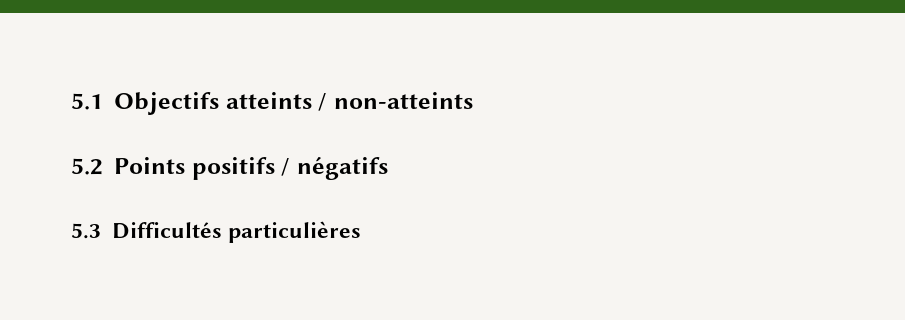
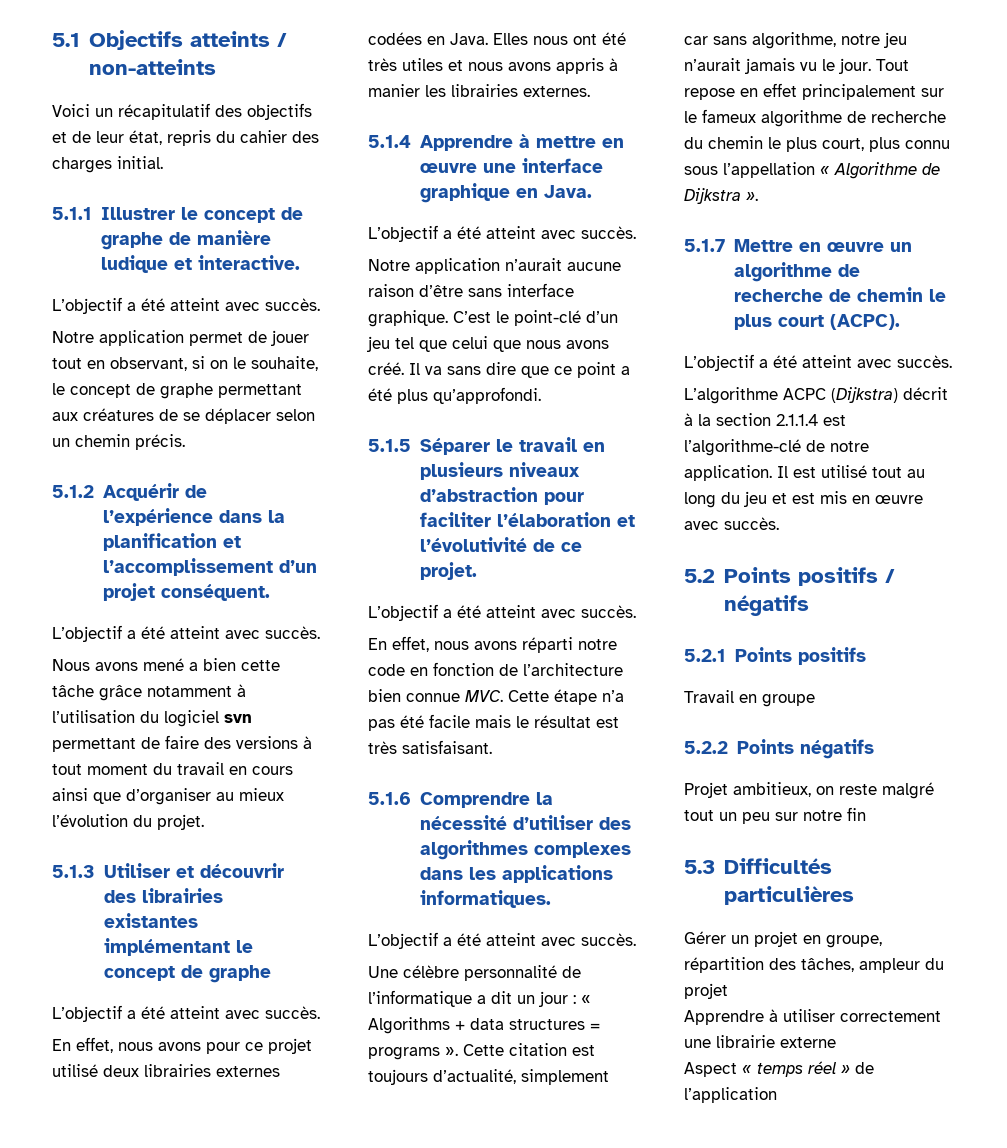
+ Voici un récapitulatif des objectifs et de leur état, repris du cahier des charges initial.
+ 5.1.1 Illustrer le concept de graphe de manière ludique et interactive.
+ L’objectif a été atteint avec succès.
+ Notre application permet de jouer tout en observant, si on le souhaite, le concept de graphe permettant aux créatures de se déplacer selon un chemin précis.
+ 5.1.2 Acquérir de l’expérience dans la planification et l’accomplissement d’un projet conséquent.
+ L’objectif a été atteint avec succès.
+ Nous avons mené a bien cette tâche grâce notamment à l’utilisation du logiciel svn permettant de faire des versions à tout moment du travail en cours ainsi que d’organiser au mieux l’évolution du projet.
+ 5.1.3 Utiliser et découvrir des librairies existantes implémentant le concept de graphe
+ L’objectif a été atteint avec succès.
+ En effet, nous avons pour ce projet utilisé deux librairies externes codées en Java. Elles nous ont été très utiles et nous avons appris à manier les librairies externes.
+ 5.1.4 Apprendre à mettre en œuvre une interface graphique en Java.
+ L’objectif a été atteint avec succès.
+ Notre application n’aurait aucune raison d’être sans interface graphique. C’est le point-clé d’un jeu tel que celui que nous avons créé. Il va sans dire que ce point a été plus qu’approfondi.
+ 5.1.5 Séparer le travail en plusieurs niveaux d’abstraction pour faciliter l’élaboration et l’évolutivité de ce projet.
+ L’objectif a été atteint avec succès.
+ En effet, nous avons réparti notre code en fonction de l’architecture bien connue MVC. Cette étape n’a pas été facile mais le résultat est très satisfaisant.
+ 5.1.6 Comprendre la nécessité d’utiliser des algorithmes complexes dans les applications informatiques.
+ L’objectif a été atteint avec succès.
+ Une célèbre personnalité de l’informatique a dit un jour : « Algorithms + data structures = programs ». Cette citation est toujours d’actualité, simplement car sans algorithme, notre jeu n’aurait jamais vu le jour. Tout repose en effet principalement sur le fameux algorithme de recherche du chemin le plus court, plus connu sous l’appellation « Algorithme de Dijkstra ».
+ 5.1.7 Mettre en œuvre un algorithme de recherche de chemin le plus court (ACPC).
+ L’objectif a été atteint avec succès.
+ L’algorithme ACPC (Dijkstra) décrit à la section 2.1.1.4 est l’algorithme-clé de notre application. Il est utilisé tout au long du jeu et est mis en œuvre avec succès.
+ 5.2.1 Points positifs
+ Travail en groupe
+ 5.2.2 Points négatifs
+ Projet ambitieux, on reste malgré tout un peu sur notre fin
  5.3 Difficultés particulières
+ Gérer un projet en groupe, répartition des tâches, ampleur du projet
+ Apprendre à utiliser correctement une librairie externe
+ Aspect « temps réel » de l’application

